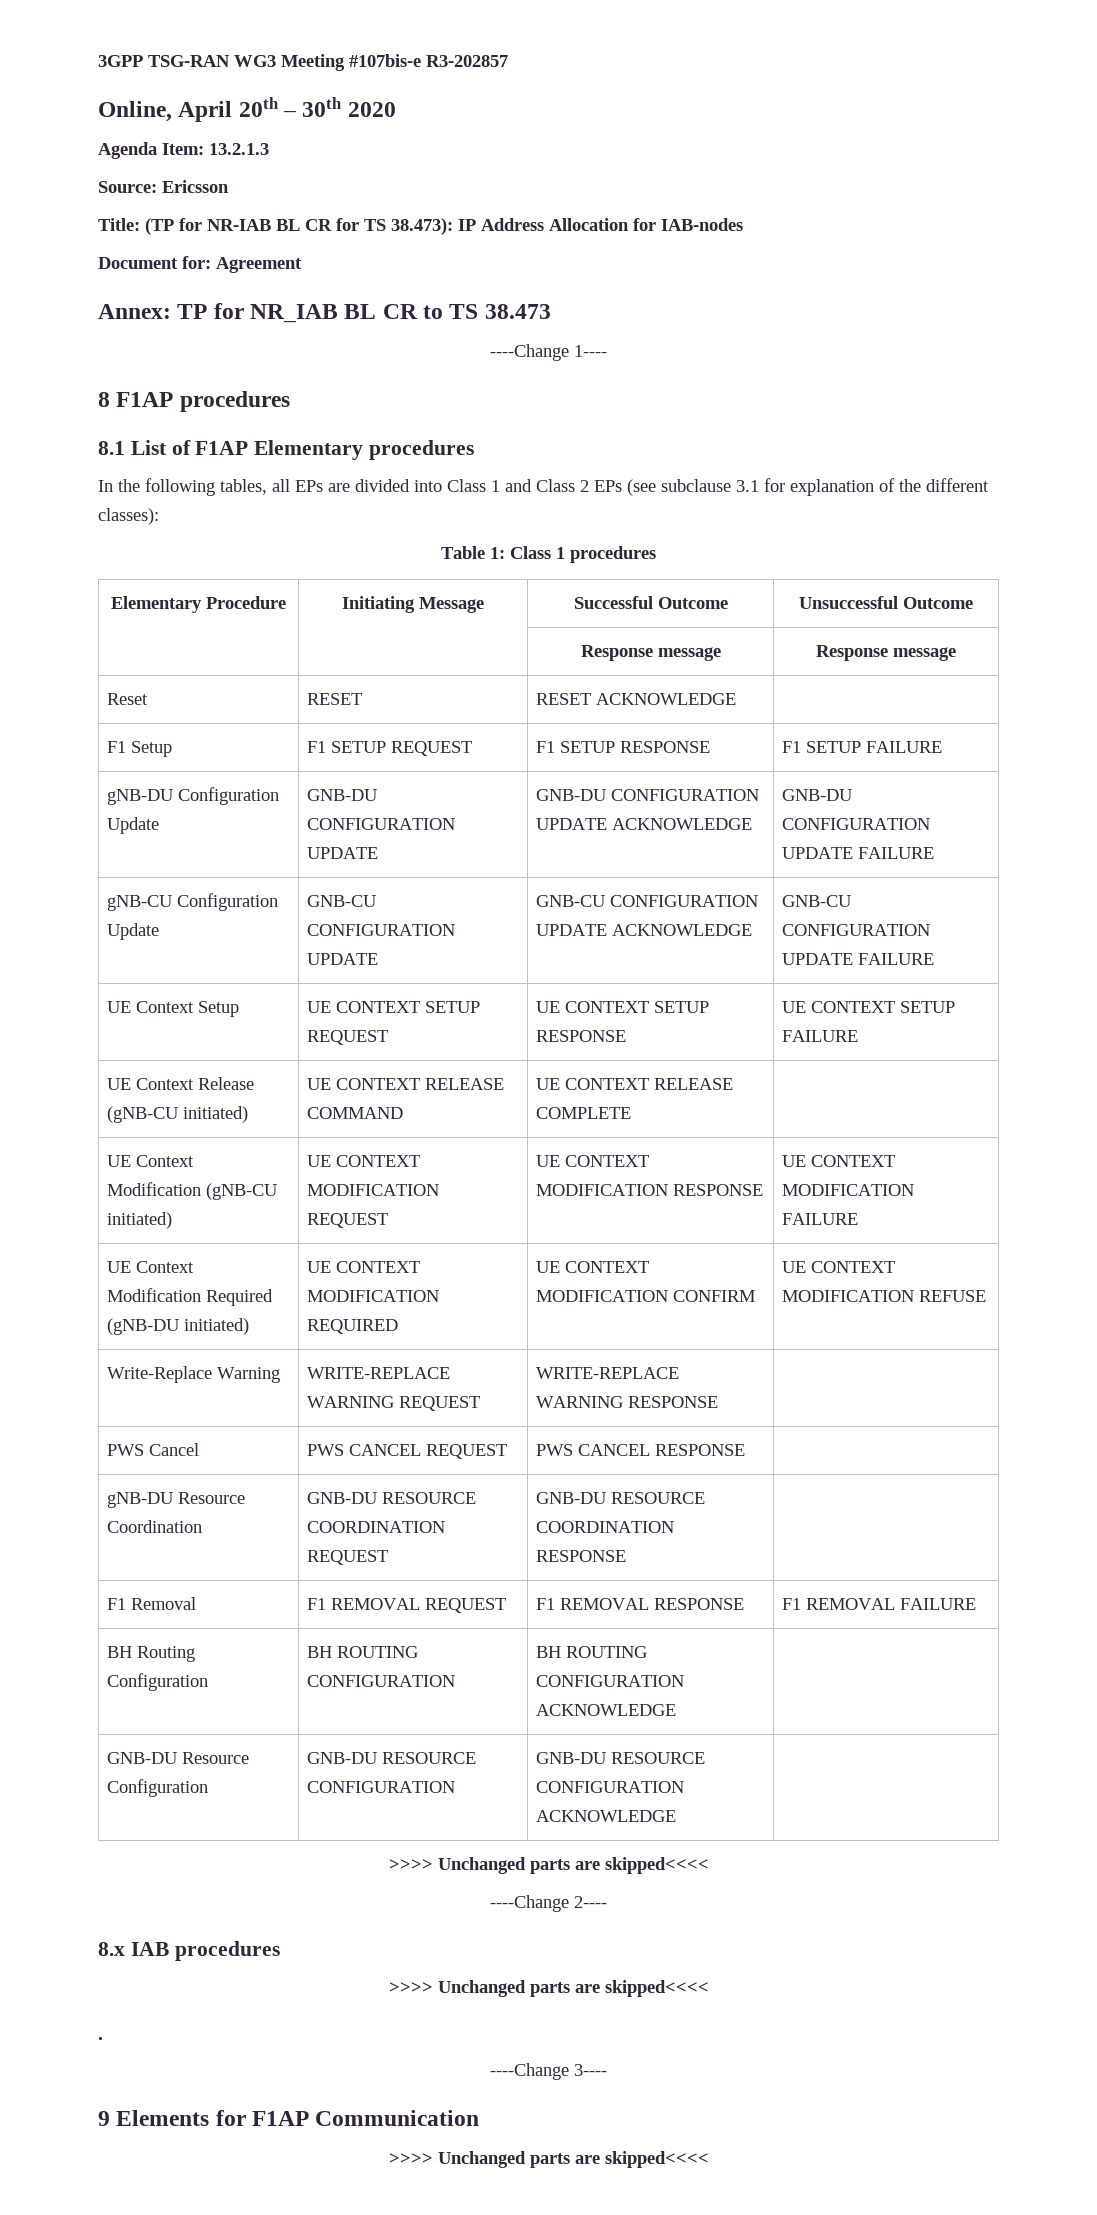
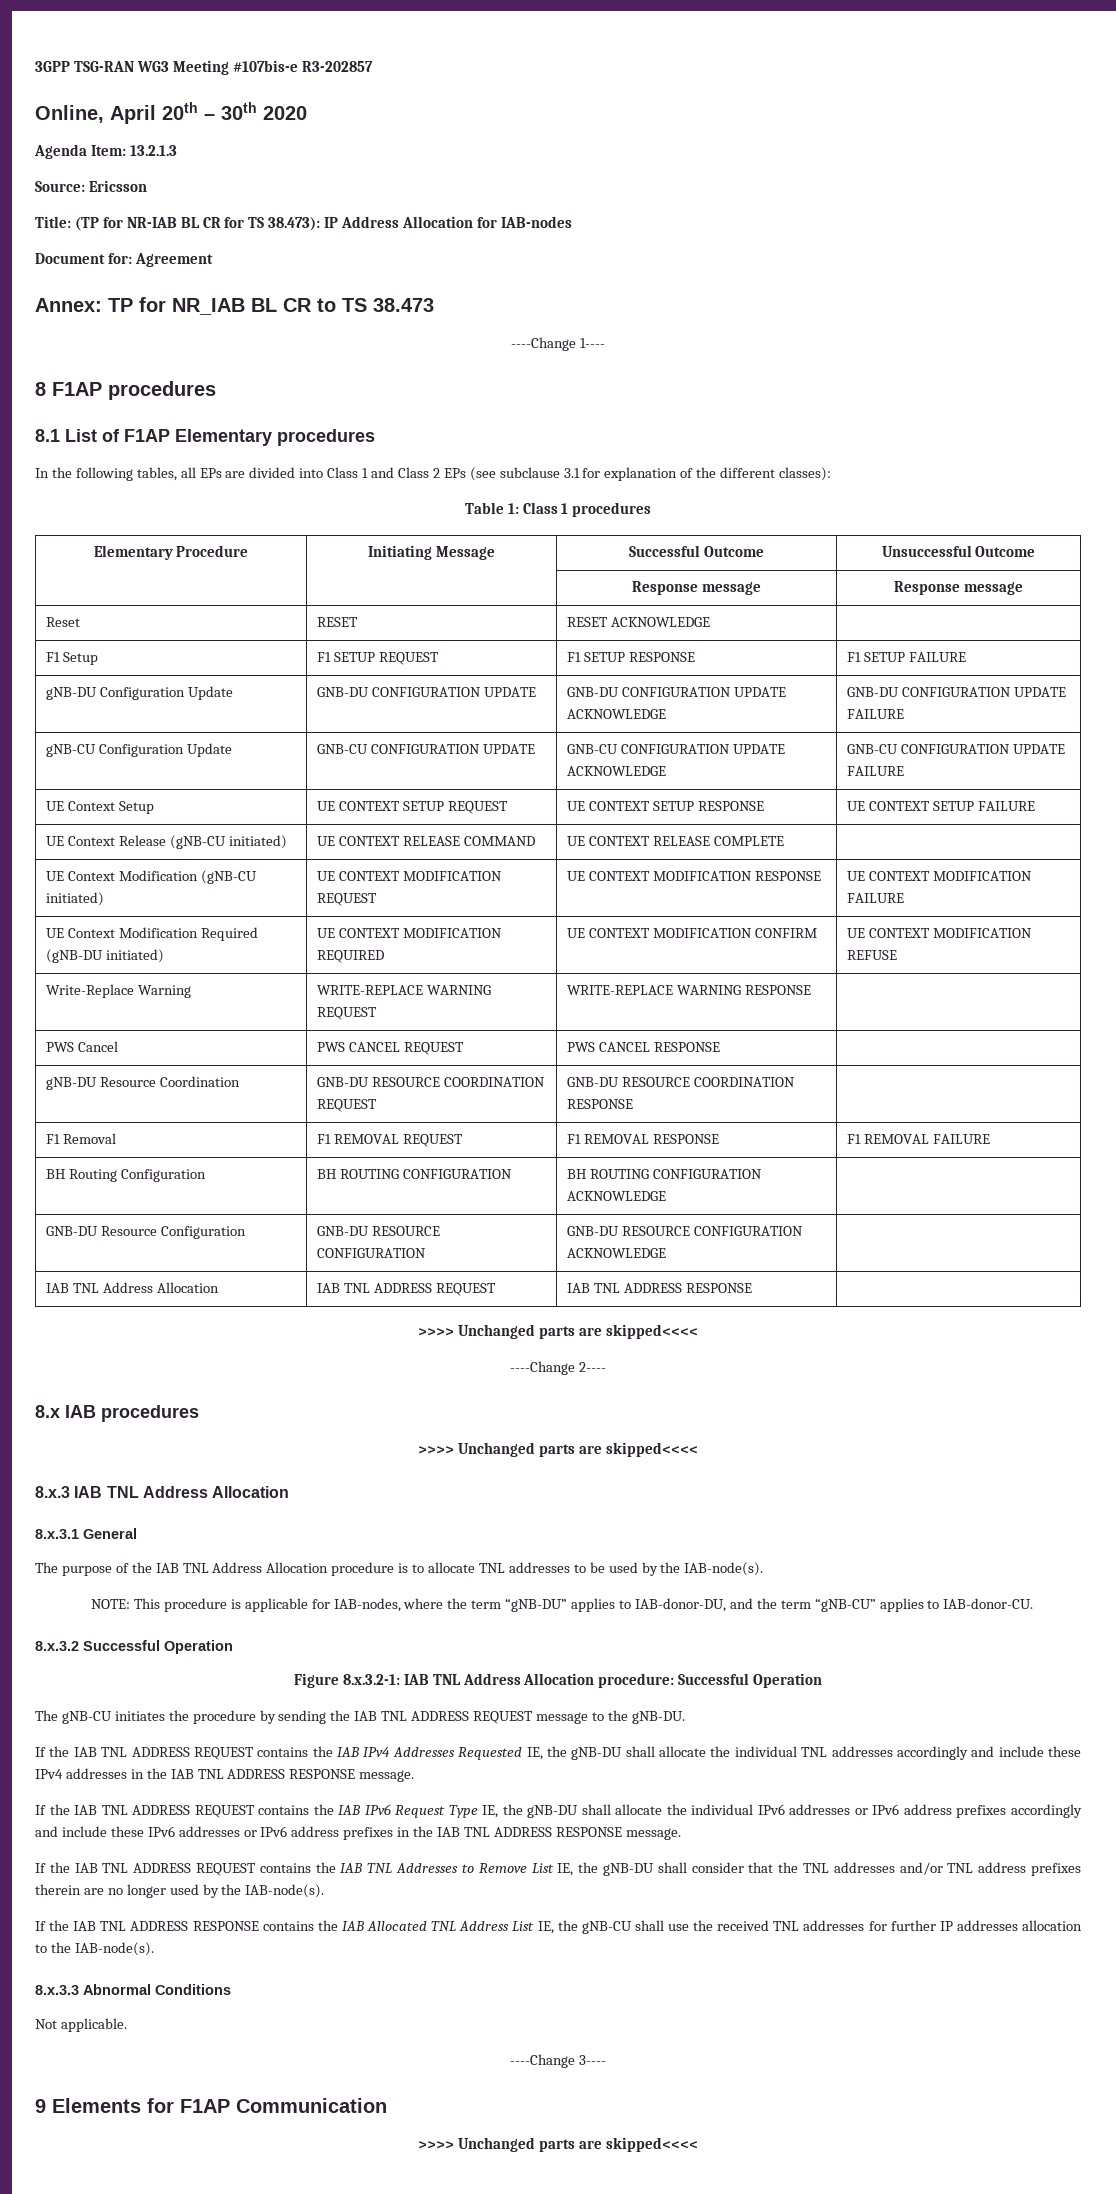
+ IAB TNL Address Allocation | IAB TNL ADDRESS REQUEST | IAB TNL ADDRESS RESPONSE |
- .
+ 8.x.3 IAB TNL Address Allocation
+ 8.x.3.1 General
+ The purpose of the IAB TNL Address Allocation procedure is to allocate TNL addresses to be used by the IAB-node(s).
+ NOTE: This procedure is applicable for IAB-nodes, where the term “gNB-DU” applies to IAB-donor-DU, and the term “gNB-CU” applies to IAB-donor-CU.
+ 8.x.3.2 Successful Operation
+ Figure 8.x.3.2-1: IAB TNL Address Allocation procedure: Successful Operation
+ The gNB-CU initiates the procedure by sending the IAB TNL ADDRESS REQUEST message to the gNB-DU.
+ If the IAB TNL ADDRESS REQUEST contains the IAB IPv4 Addresses Requested IE, the gNB-DU shall allocate the individual TNL addresses accordingly and include these IPv4 addresses in the IAB TNL ADDRESS RESPONSE message.
+ If the IAB TNL ADDRESS REQUEST contains the IAB IPv6 Request Type IE, the gNB-DU shall allocate the individual IPv6 addresses or IPv6 address prefixes accordingly and include these IPv6 addresses or IPv6 address prefixes in the IAB TNL ADDRESS RESPONSE message.
+ If the IAB TNL ADDRESS REQUEST contains the IAB TNL Addresses to Remove List IE, the gNB-DU shall consider that the TNL addresses and/or TNL address prefixes therein are no longer used by the IAB-node(s).
+ If the IAB TNL ADDRESS RESPONSE contains the IAB Allocated TNL Address List IE, the gNB-CU shall use the received TNL addresses for further IP addresses allocation to the IAB-node(s).
+ 8.x.3.3 Abnormal Conditions
+ Not applicable.

